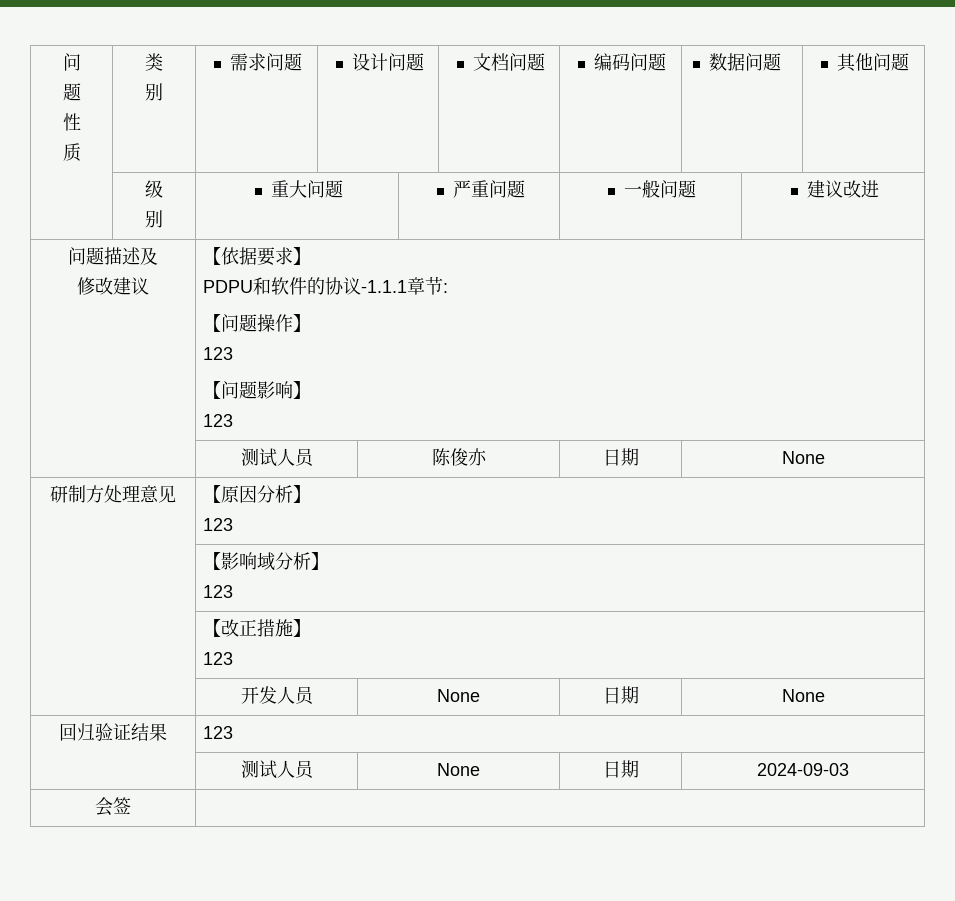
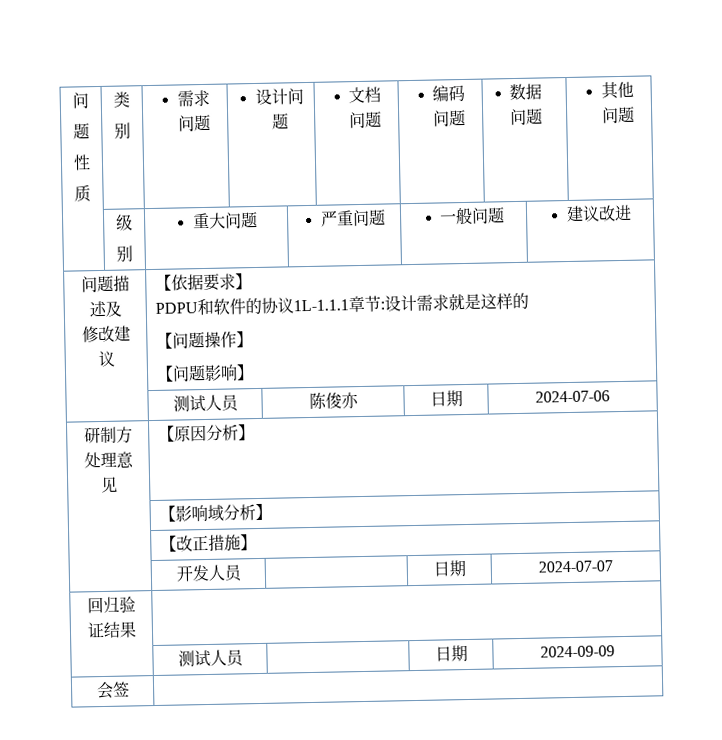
  问题描述及
  修改建议 | 【依据要求】
- PDPU和软件的协议-1.1.1章节:
+ PDPU和软件的协议1L-1.1.1章节:设计需求就是这样的
  【问题操作】
- 123
  【问题影响】
- 123
- | 测试人员 | 陈俊亦 | 日期 | None
+ | 测试人员 | 陈俊亦 | 日期 | 2024-07-06
  研制方处理意见 | 【原因分析】
- 123
  | 【影响域分析】
- 123
  | 【改正措施】
- 123
- | 开发人员 | None | 日期 | None
+ | 开发人员 | | 日期 | 2024-07-07
- 回归验证结果 | 123
- | 测试人员 | None | 日期 | 2024-09-03
+ 回归验证结果 |
+ | 测试人员 | | 日期 | 2024-09-09

